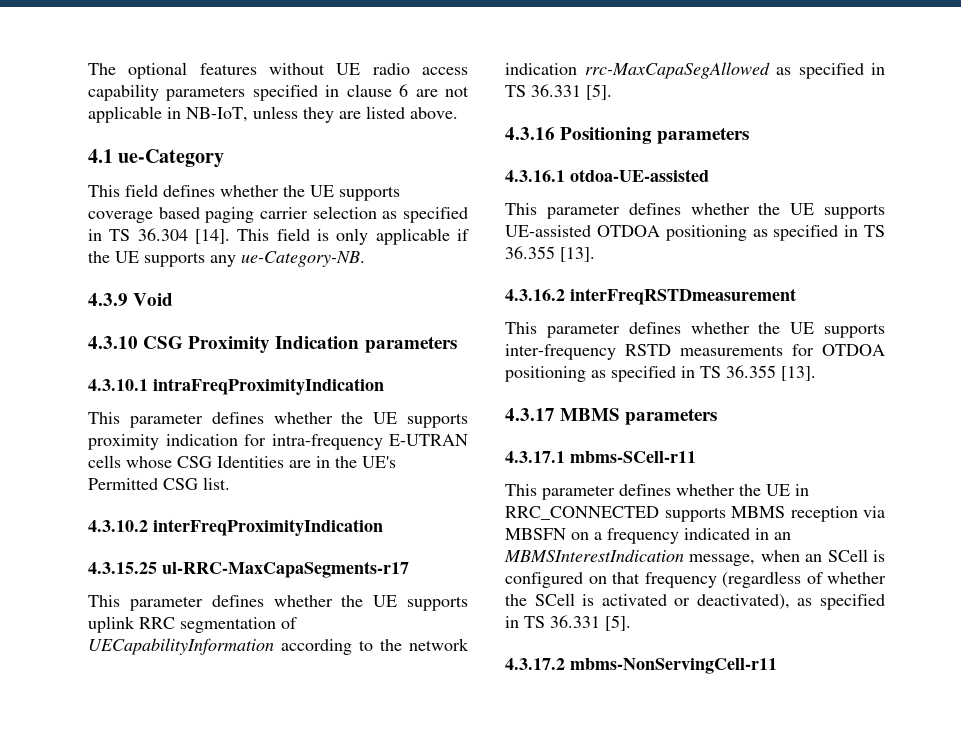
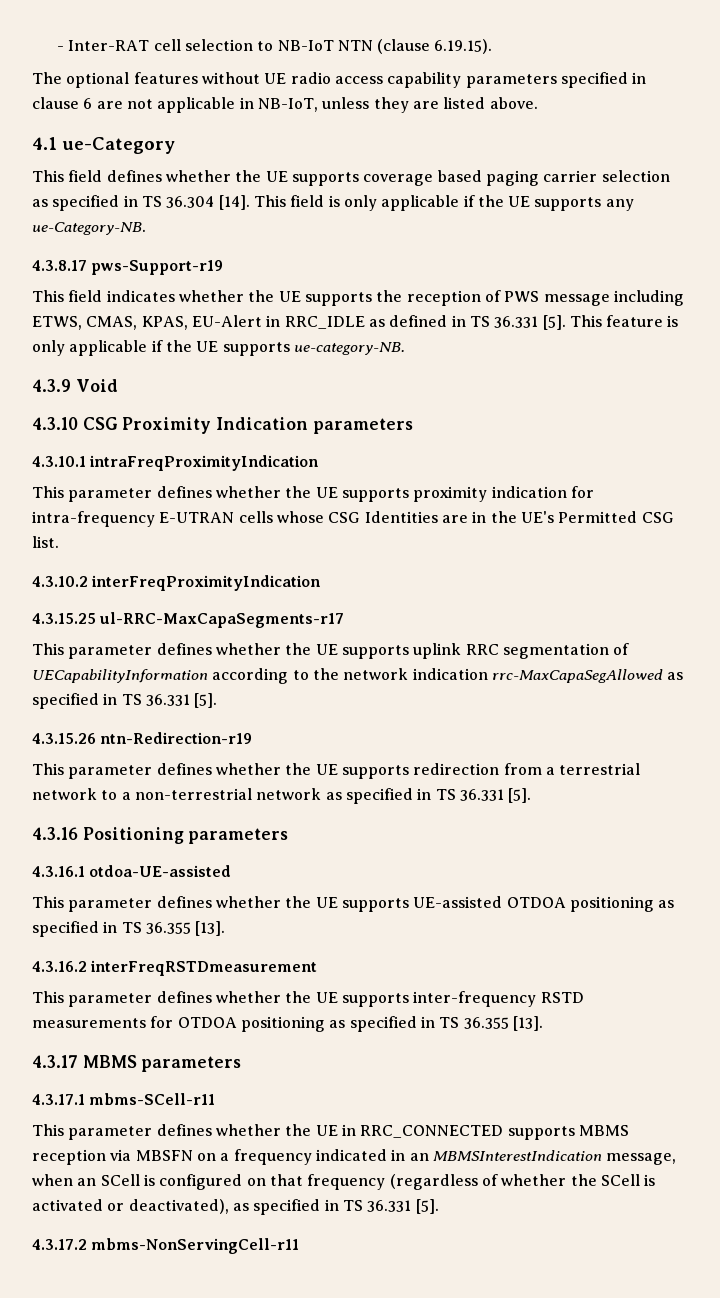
+ - Inter-RAT cell selection to NB-IoT NTN (clause 6.19.15).
+ 4.3.8.17 pws-Support-r19
+ This field indicates whether the UE supports the reception of PWS message including ETWS, CMAS, KPAS, EU-Alert in RRC_IDLE as defined in TS 36.331 [5]. This feature is only applicable if the UE supports ue-category-NB.
+ 4.3.15.26 ntn-Redirection-r19
+ This parameter defines whether the UE supports redirection from a terrestrial network to a non-terrestrial network as specified in TS 36.331 [5].

